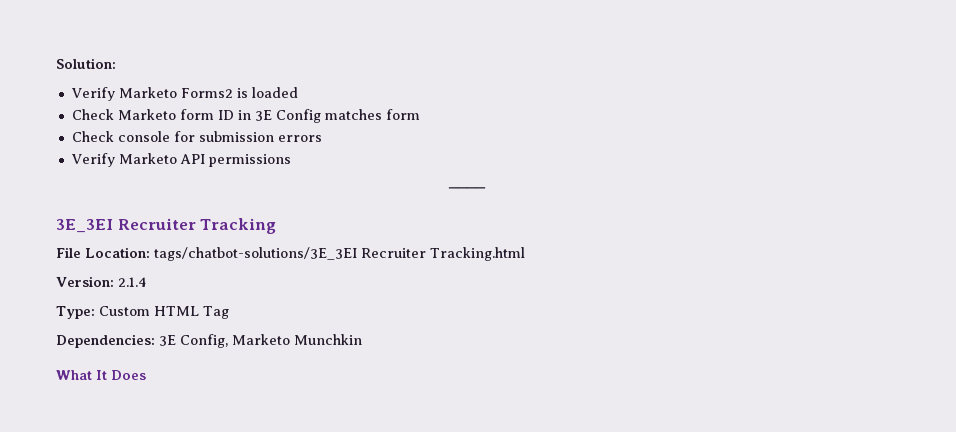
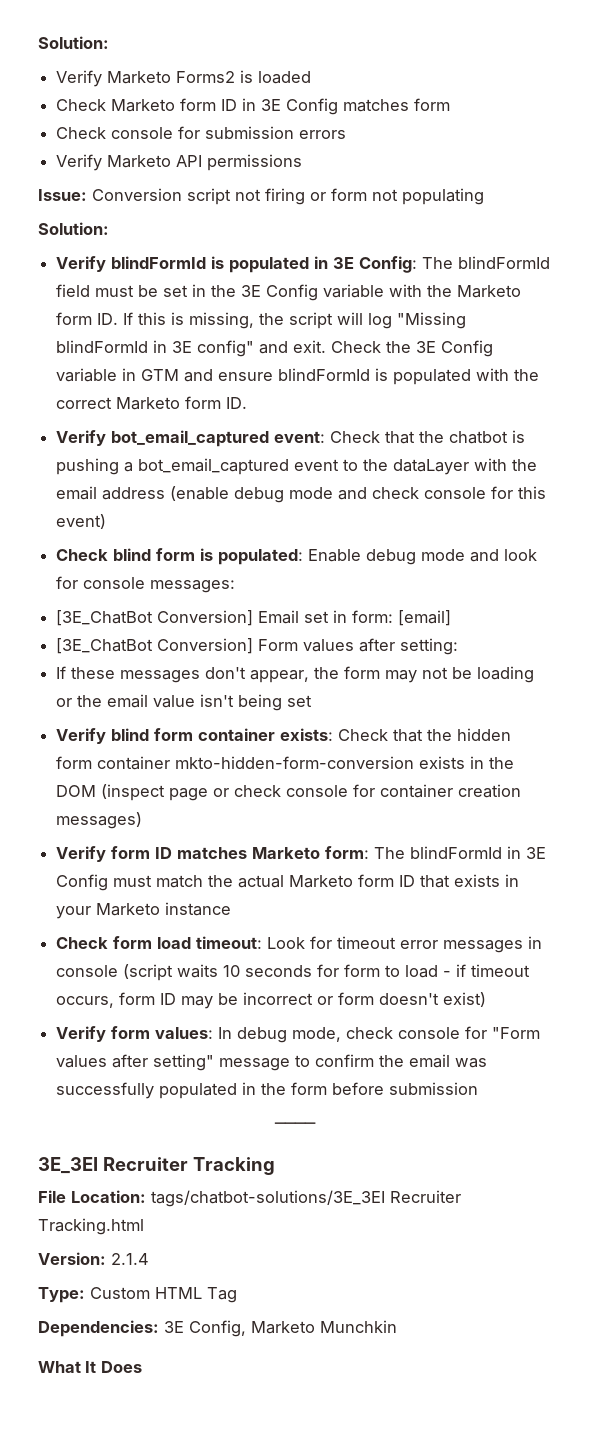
+ Issue: Conversion script not firing or form not populating
+ Solution:
+ Verify blindFormId is populated in 3E Config: The blindFormId field must be set in the 3E Config variable with the Marketo form ID. If this is missing, the script will log "Missing blindFormId in 3E config" and exit. Check the 3E Config variable in GTM and ensure blindFormId is populated with the correct Marketo form ID.
+ Verify bot_email_captured event: Check that the chatbot is pushing a bot_email_captured event to the dataLayer with the email address (enable debug mode and check console for this event)
+ Check blind form is populated: Enable debug mode and look for console messages:
+ [3E_ChatBot Conversion] Email set in form: [email]
+ [3E_ChatBot Conversion] Form values after setting:
+ If these messages don't appear, the form may not be loading or the email value isn't being set
+ Verify blind form container exists: Check that the hidden form container mkto-hidden-form-conversion exists in the DOM (inspect page or check console for container creation messages)
+ Verify form ID matches Marketo form: The blindFormId in 3E Config must match the actual Marketo form ID that exists in your Marketo instance
+ Check form load timeout: Look for timeout error messages in console (script waits 10 seconds for form to load - if timeout occurs, form ID may be incorrect or form doesn't exist)
+ Verify form values: In debug mode, check console for "Form values after setting" message to confirm the email was successfully populated in the form before submission

